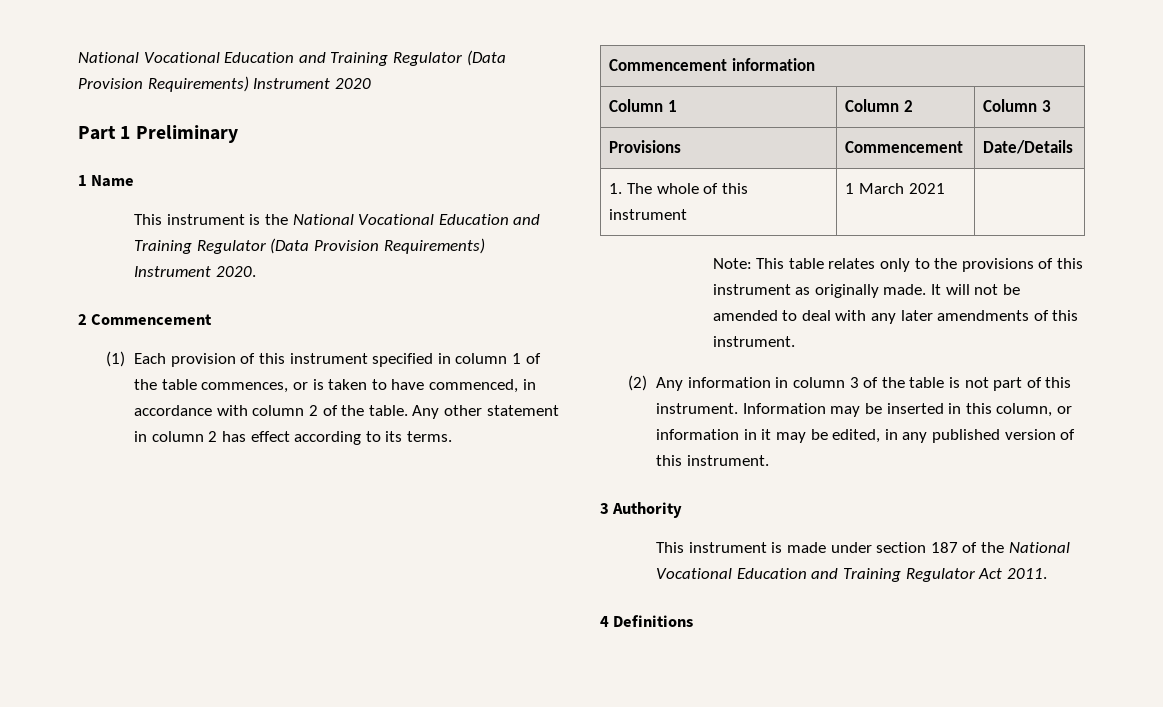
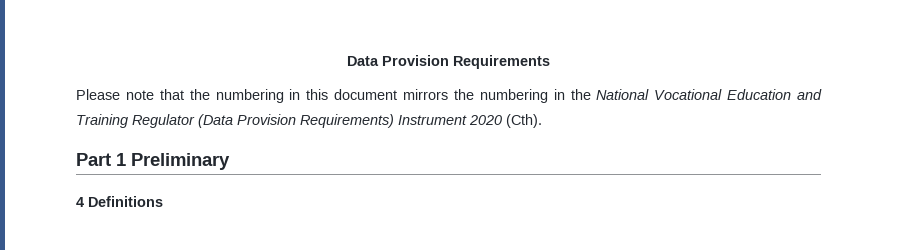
- National Vocational Education and Training Regulator (Data Provision Requirements) Instrument 2020
+ Data Provision Requirements
+ Please note that the numbering in this document mirrors the numbering in the National Vocational Education and Training Regulator (Data Provision Requirements) Instrument 2020 (Cth).
- 1 Name
- This instrument is the National Vocational Education and Training Regulator (Data Provision Requirements) Instrument 2020.
- 2 Commencement
- (1) Each provision of this instrument specified in column 1 of the table commences, or is taken to have commenced, in accordance with column 2 of the table. Any other statement in column 2 has effect according to its terms.
- Commencement information
- Column 1 | Column 2 | Column 3
- Provisions | Commencement | Date/Details
- 1. The whole of this instrument | 1 March 2021 |
- Note: This table relates only to the provisions of this instrument as originally made. It will not be amended to deal with any later amendments of this instrument.
- (2) Any information in column 3 of the table is not part of this instrument. Information may be inserted in this column, or information in it may be edited, in any published version of this instrument.
- 3 Authority
- This instrument is made under section 187 of the National Vocational Education and Training Regulator Act 2011.

